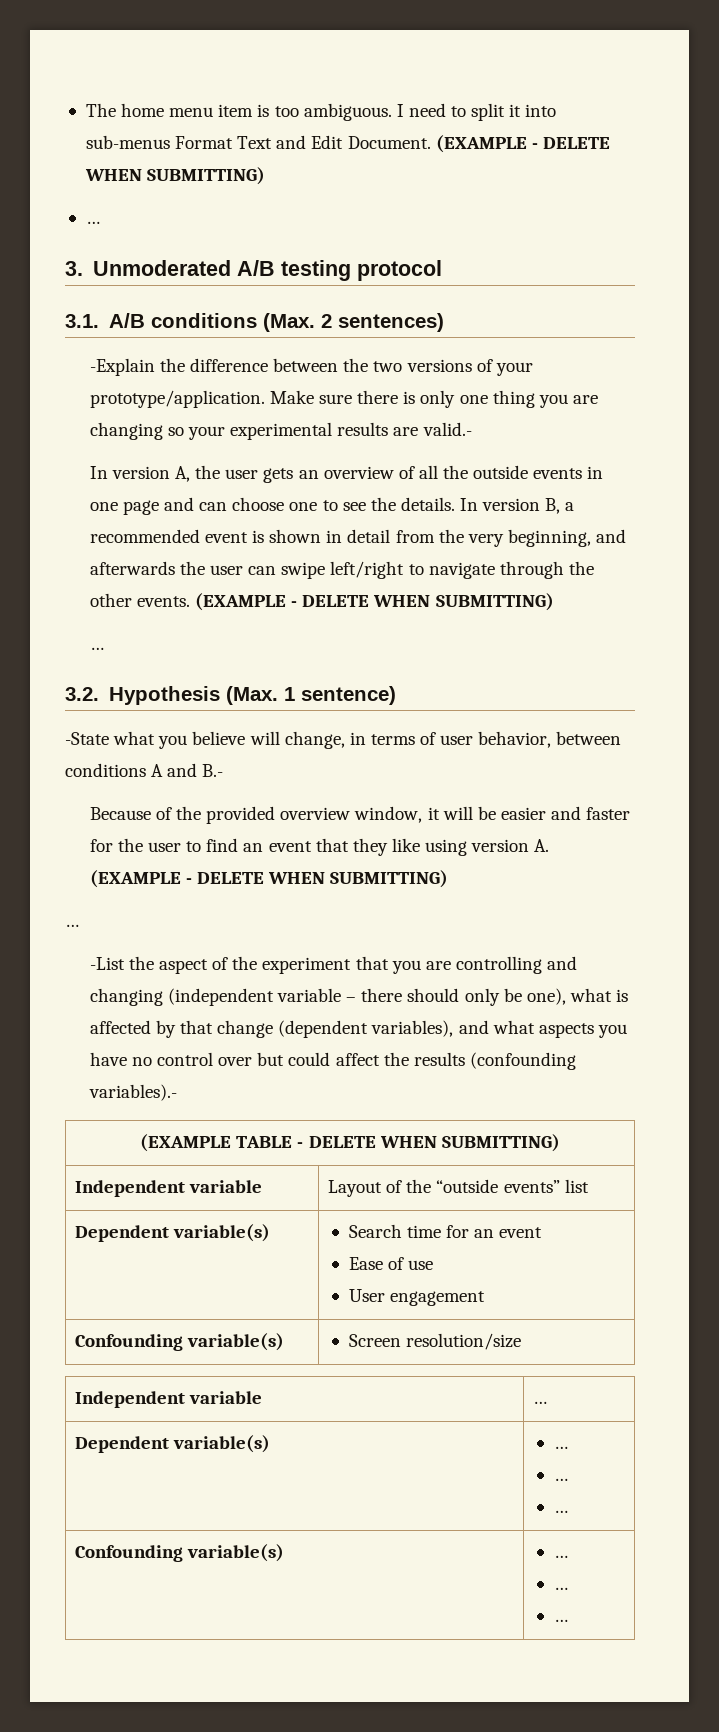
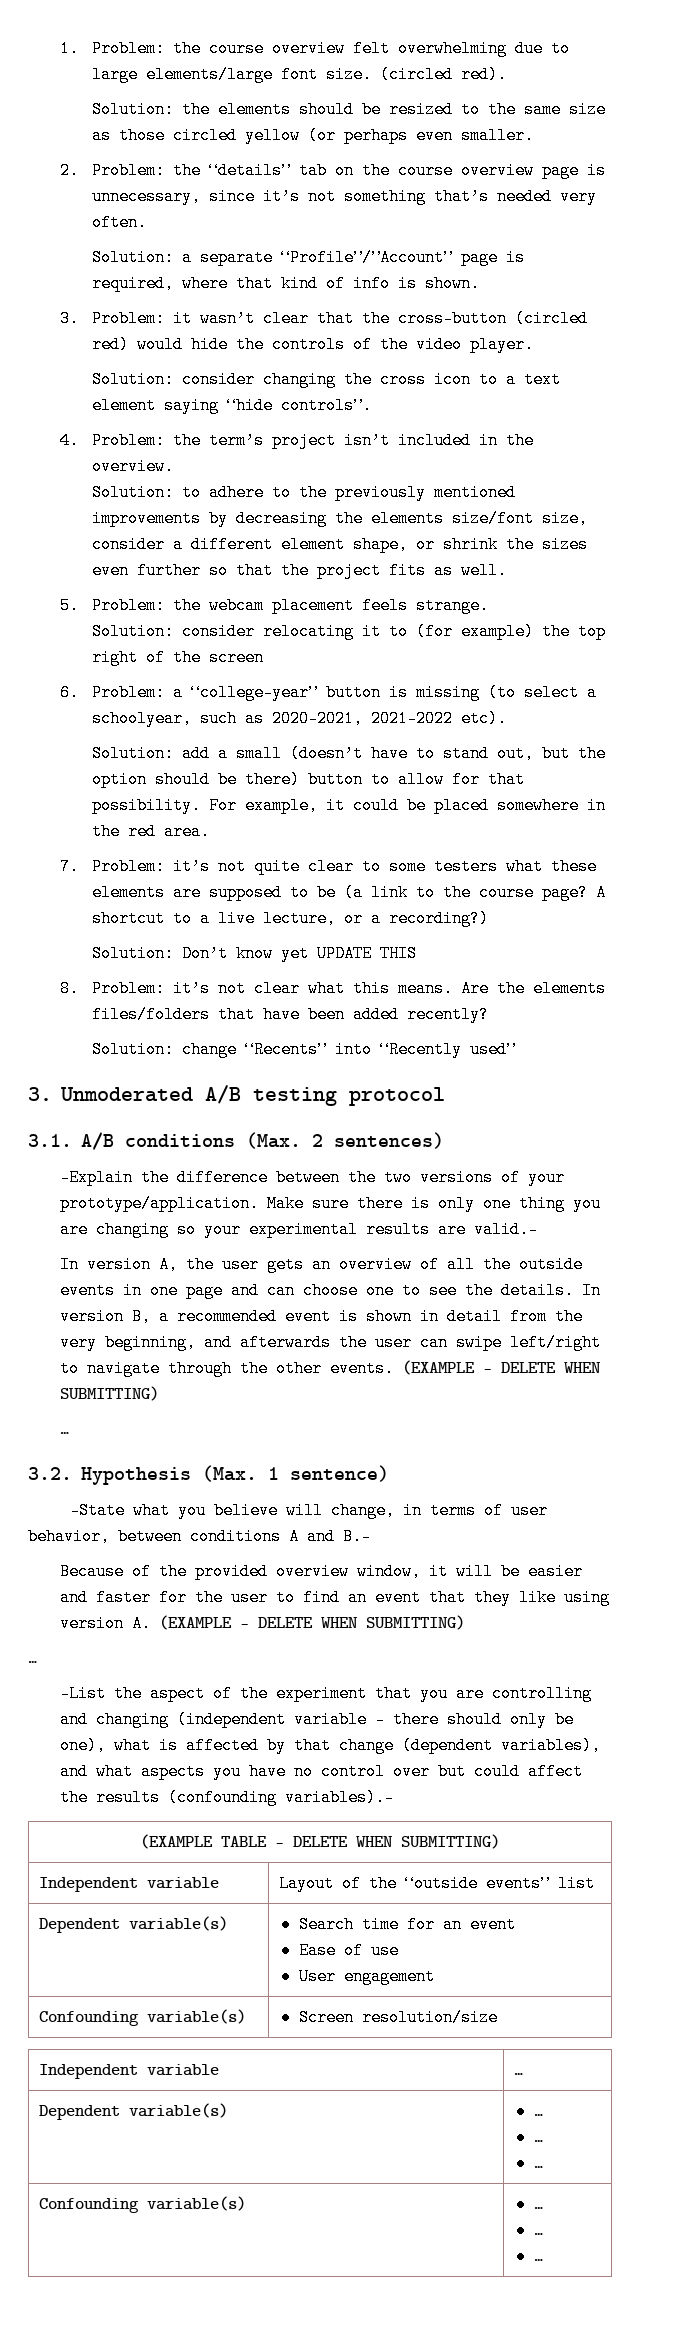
- The home menu item is too ambiguous. I need to split it into sub-menus Format Text and Edit Document. (EXAMPLE - DELETE WHEN SUBMITTING)
- …
+ 1. Problem: the course overview felt overwhelming due to large elements/large font size. (circled red).
+ Solution: the elements should be resized to the same size as those circled yellow (or perhaps even smaller.
+ 2. Problem: the “details” tab on the course overview page is unnecessary, since it’s not something that’s needed very often.
+ Solution: a separate “Profile”/”Account” page is required, where that kind of info is shown.
+ 3. Problem: it wasn’t clear that the cross-button (circled red) would hide the controls of the video player.
+ Solution: consider changing the cross icon to a text element saying “hide controls”.
+ 4. Problem: the term’s project isn’t included in the overview.
+ Solution: to adhere to the previously mentioned improvements by decreasing the elements size/font size, consider a different element shape, or shrink the sizes even further so that the project fits as well.
+ 5. Problem: the webcam placement feels strange.
+ Solution: consider relocating it to (for example) the top right of the screen
+ 6. Problem: a “college-year” button is missing (to select a schoolyear, such as 2020-2021, 2021-2022 etc).
+ Solution: add a small (doesn’t have to stand out, but the option should be there) button to allow for that possibility. For example, it could be placed somewhere in the red area.
+ 7. Problem: it’s not quite clear to some testers what these elements are supposed to be (a link to the course page? A shortcut to a live lecture, or a recording?)
+ Solution: Don’t know yet UPDATE THIS
+ 8. Problem: it’s not clear what this means. Are the elements files/folders that have been added recently?
+ Solution: change “Recents” into “Recently used”

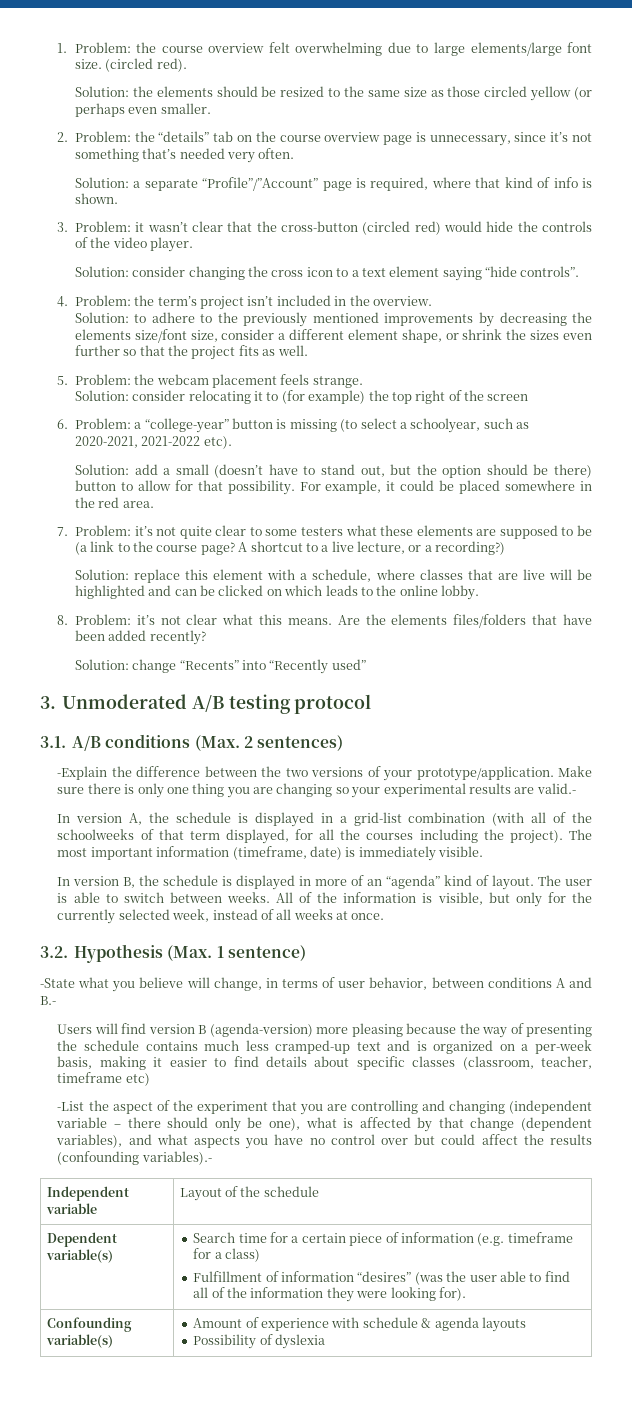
- Solution: Don’t know yet UPDATE THIS
+ Solution: replace this element with a schedule, where classes that are live will be highlighted and can be clicked on which leads to the online lobby.
- In version A, the user gets an overview of all the outside events in one page and can choose one to see the details. In version B, a recommended event is shown in detail from the very beginning, and afterwards the user can swipe left/right to navigate through the other events. (EXAMPLE - DELETE WHEN SUBMITTING)
- …
+ In version A, the schedule is displayed in a grid-list combination (with all of the schoolweeks of that term displayed, for all the courses including the project). The most important information (timeframe, date) is immediately visible.
+ In version B, the schedule is displayed in more of an “agenda” kind of layout. The user is able to switch between weeks. All of the information is visible, but only for the currently selected week, instead of all weeks at once.
- Because of the provided overview window, it will be easier and faster for the user to find an event that they like using version A. (EXAMPLE - DELETE WHEN SUBMITTING)
- …
+ Users will find version B (agenda-version) more pleasing because the way of presenting the schedule contains much less cramped-up text and is organized on a per-week basis, making it easier to find details about specific classes (classroom, teacher, timeframe etc)
- (EXAMPLE TABLE - DELETE WHEN SUBMITTING)
- Independent variable | Layout of the “outside events” list
+ Independent variable | Layout of the schedule
- Dependent variable(s) | Search time for an event
- Ease of use
- User engagement
- Confounding variable(s) | Screen resolution/size
- Independent variable | …
- Dependent variable(s) | …
- …
- …
- Confounding variable(s) | …
- …
- …
+ Dependent variable(s) | Search time for a certain piece of information (e.g. timeframe for a class)
+ Fulfillment of information “desires” (was the user able to find all of the information they were looking for).
+ Confounding variable(s) | Amount of experience with schedule & agenda layouts
+ Possibility of dyslexia

